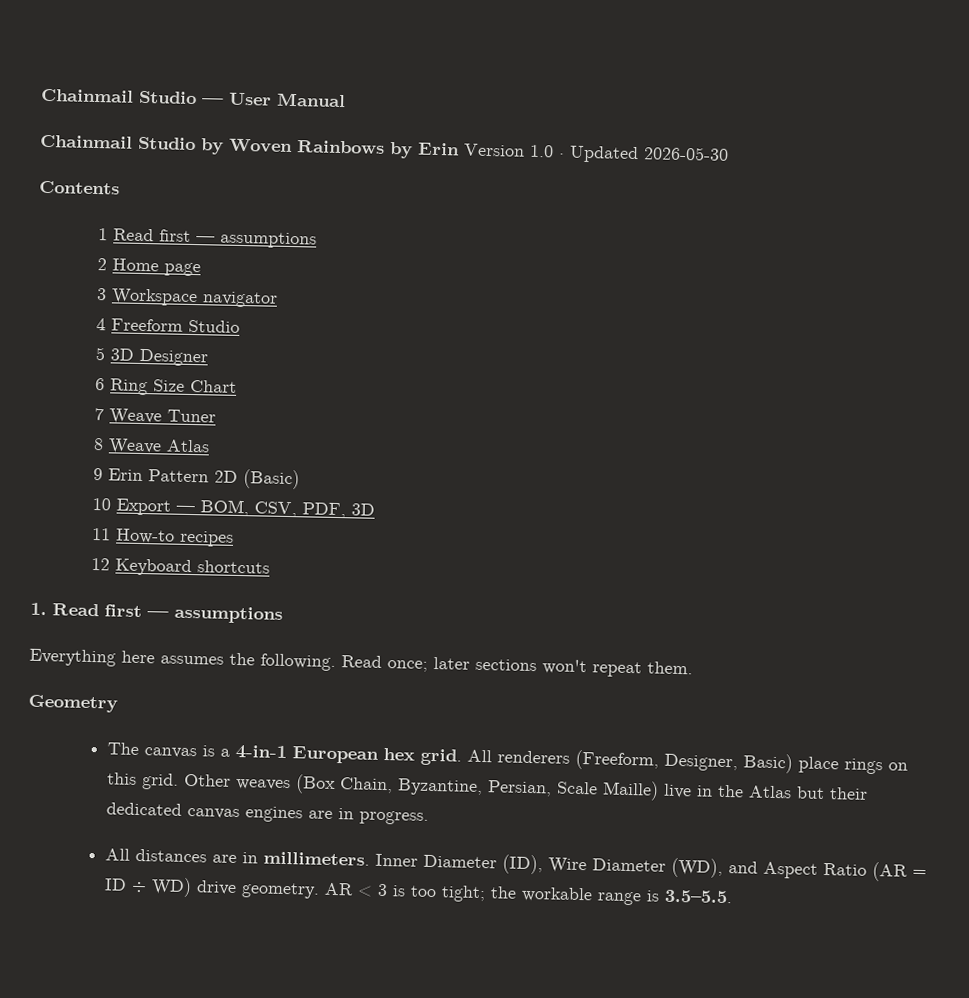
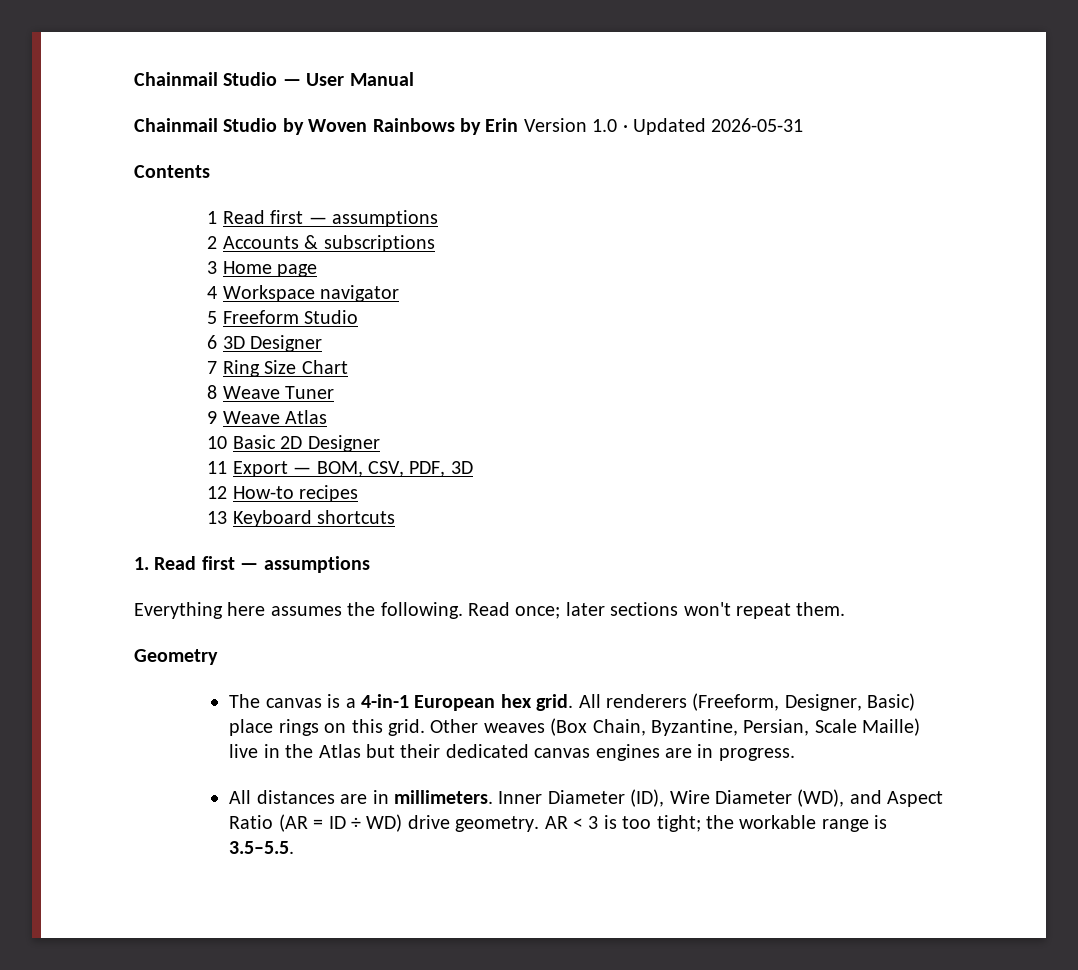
- Chainmail Studio by Woven Rainbows by Erin Version 1.0 · Updated 2026-05-30
+ Chainmail Studio by Woven Rainbows by Erin Version 1.0 · Updated 2026-05-31
- 2 Home page
+ 2 Accounts & subscriptions
+ 3 Home page
- 3 Workspace navigator
+ 4 Workspace navigator
- 4 Freeform Studio
+ 5 Freeform Studio
- 5 3D Designer
+ 6 3D Designer
- 6 Ring Size Chart
+ 7 Ring Size Chart
- 7 Weave Tuner
+ 8 Weave Tuner
- 8 Weave Atlas
+ 9 Weave Atlas
- 9 Erin Pattern 2D (Basic)
- 10 Export — BOM, CSV, PDF, 3D
+ 10 Basic 2D Designer
+ 11 Export — BOM, CSV, PDF, 3D
- 11 How-to recipes
+ 12 How-to recipes
- 12 Keyboard shortcuts
+ 13 Keyboard shortcuts

